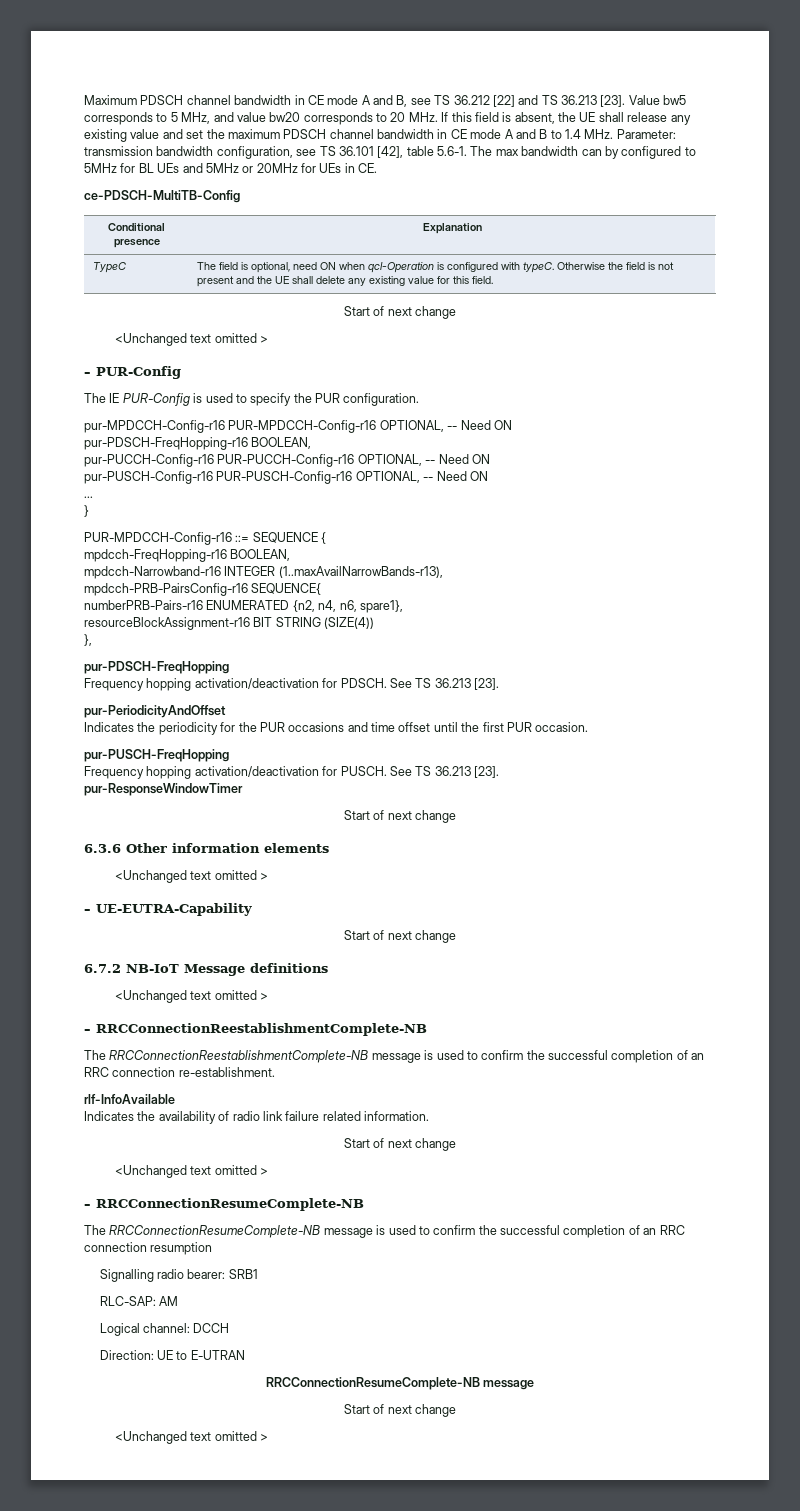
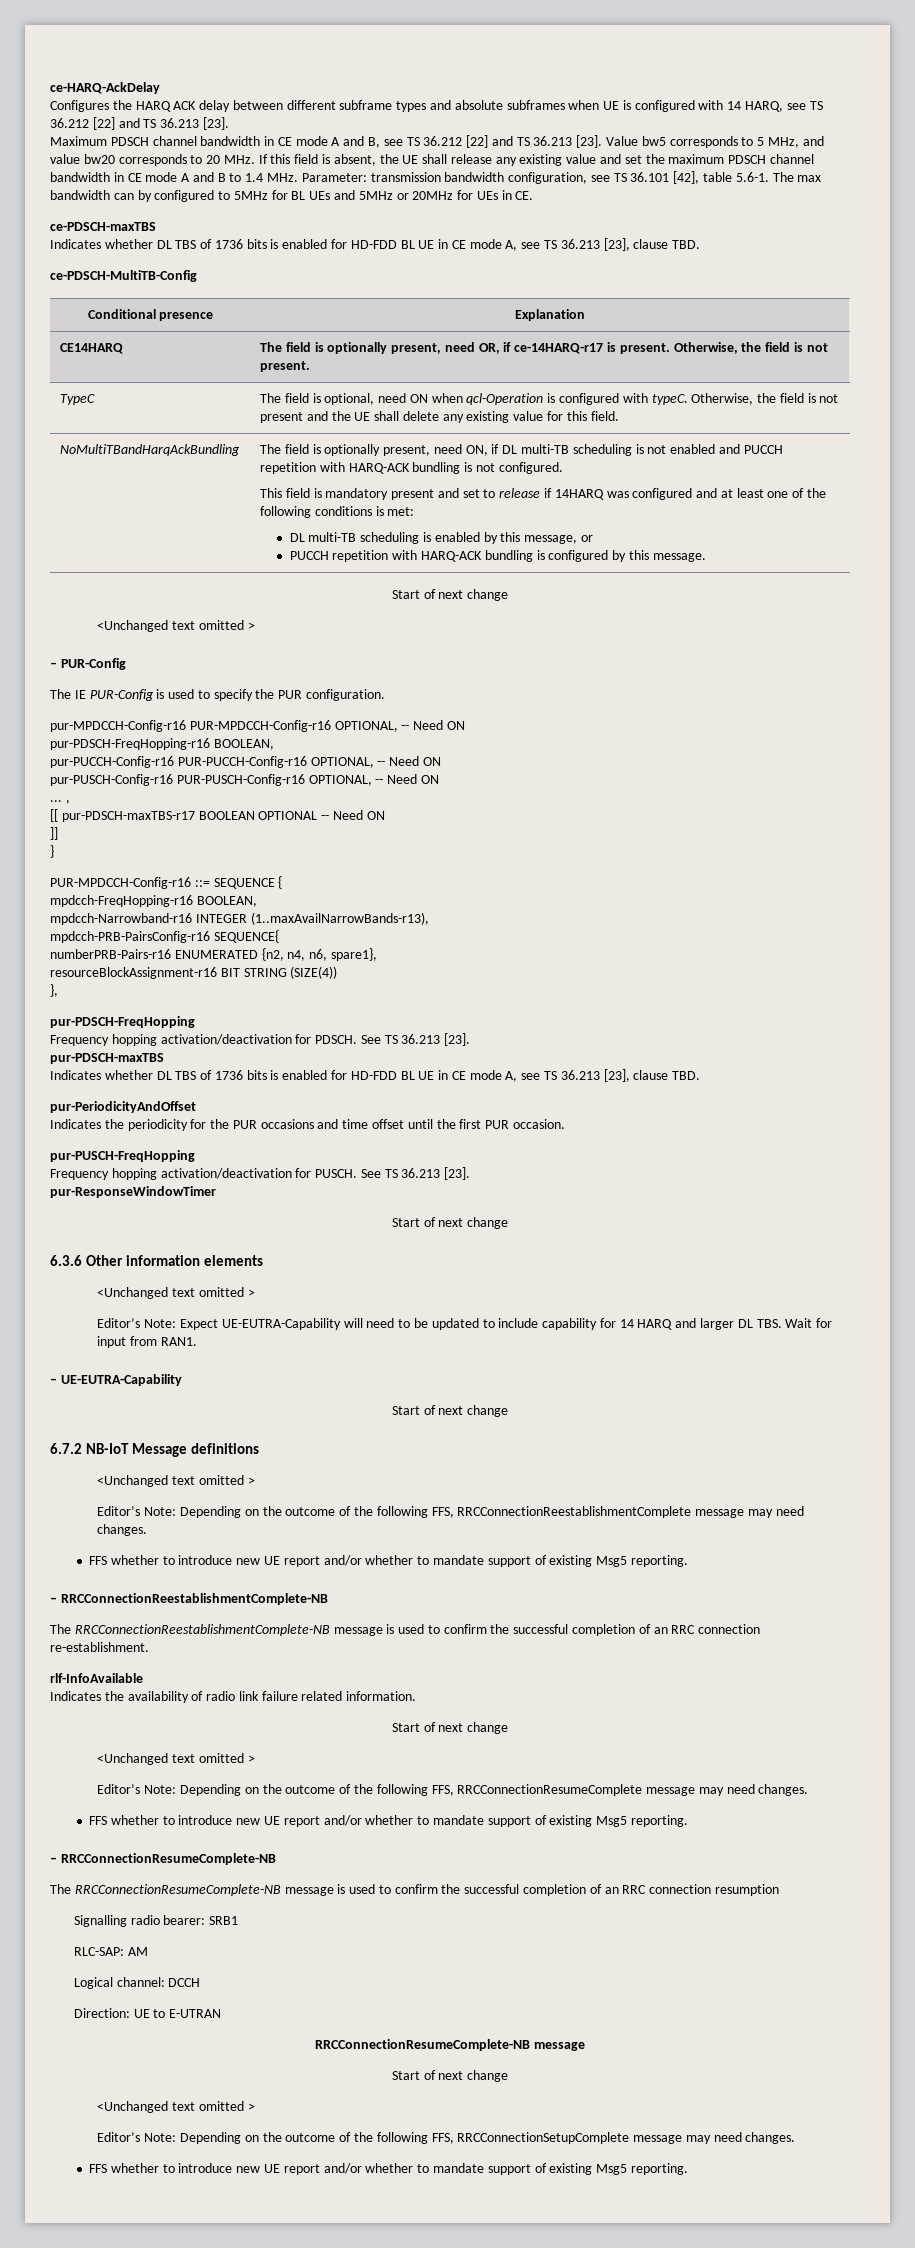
+ ce-HARQ-AckDelay
+ Configures the HARQ ACK delay between different subframe types and absolute subframes when UE is configured with 14 HARQ, see TS 36.212 [22] and TS 36.213 [23].
+ ce-PDSCH-maxTBS
+ Indicates whether DL TBS of 1736 bits is enabled for HD-FDD BL UE in CE mode A, see TS 36.213 [23], clause TBD.
  ce-PDSCH-MultiTB-Config
  Conditional presence | Explanation
+ CE14HARQ | The field is optionally present, need OR, if ce-14HARQ-r17 is present. Otherwise, the field is not present.
- TypeC | The field is optional, need ON when qcl-Operation is configured with typeC. Otherwise the field is not present and the UE shall delete any existing value for this field.
+ TypeC | The field is optional, need ON when qcl-Operation is configured with typeC. Otherwise, the field is not present and the UE shall delete any existing value for this field.
+ NoMultiTBandHarqAckBundling | The field is optionally present, need ON, if DL multi-TB scheduling is not enabled and PUCCH repetition with HARQ-ACK bundling is not configured.
+ This field is mandatory present and set to release if 14HARQ was configured and at least one of the following conditions is met:
+ DL multi-TB scheduling is enabled by this message, or
+ PUCCH repetition with HARQ-ACK bundling is configured by this message.
- ...
+ ... ,
+ [[ pur-PDSCH-maxTBS-r17 BOOLEAN OPTIONAL -- Need ON
+ ]]
+ pur-PDSCH-maxTBS
+ Indicates whether DL TBS of 1736 bits is enabled for HD-FDD BL UE in CE mode A, see TS 36.213 [23], clause TBD.
+ Editor’s Note: Expect UE-EUTRA-Capability will need to be updated to include capability for 14 HARQ and larger DL TBS. Wait for input from RAN1.
+ Editor’s Note: Depending on the outcome of the following FFS, RRCConnectionReestablishmentComplete message may need changes.
+ FFS whether to introduce new UE report and/or whether to mandate support of existing Msg5 reporting.
+ Editor’s Note: Depending on the outcome of the following FFS, RRCConnectionResumeComplete message may need changes.
+ FFS whether to introduce new UE report and/or whether to mandate support of existing Msg5 reporting.
+ Editor’s Note: Depending on the outcome of the following FFS, RRCConnectionSetupComplete message may need changes.
+ FFS whether to introduce new UE report and/or whether to mandate support of existing Msg5 reporting.

